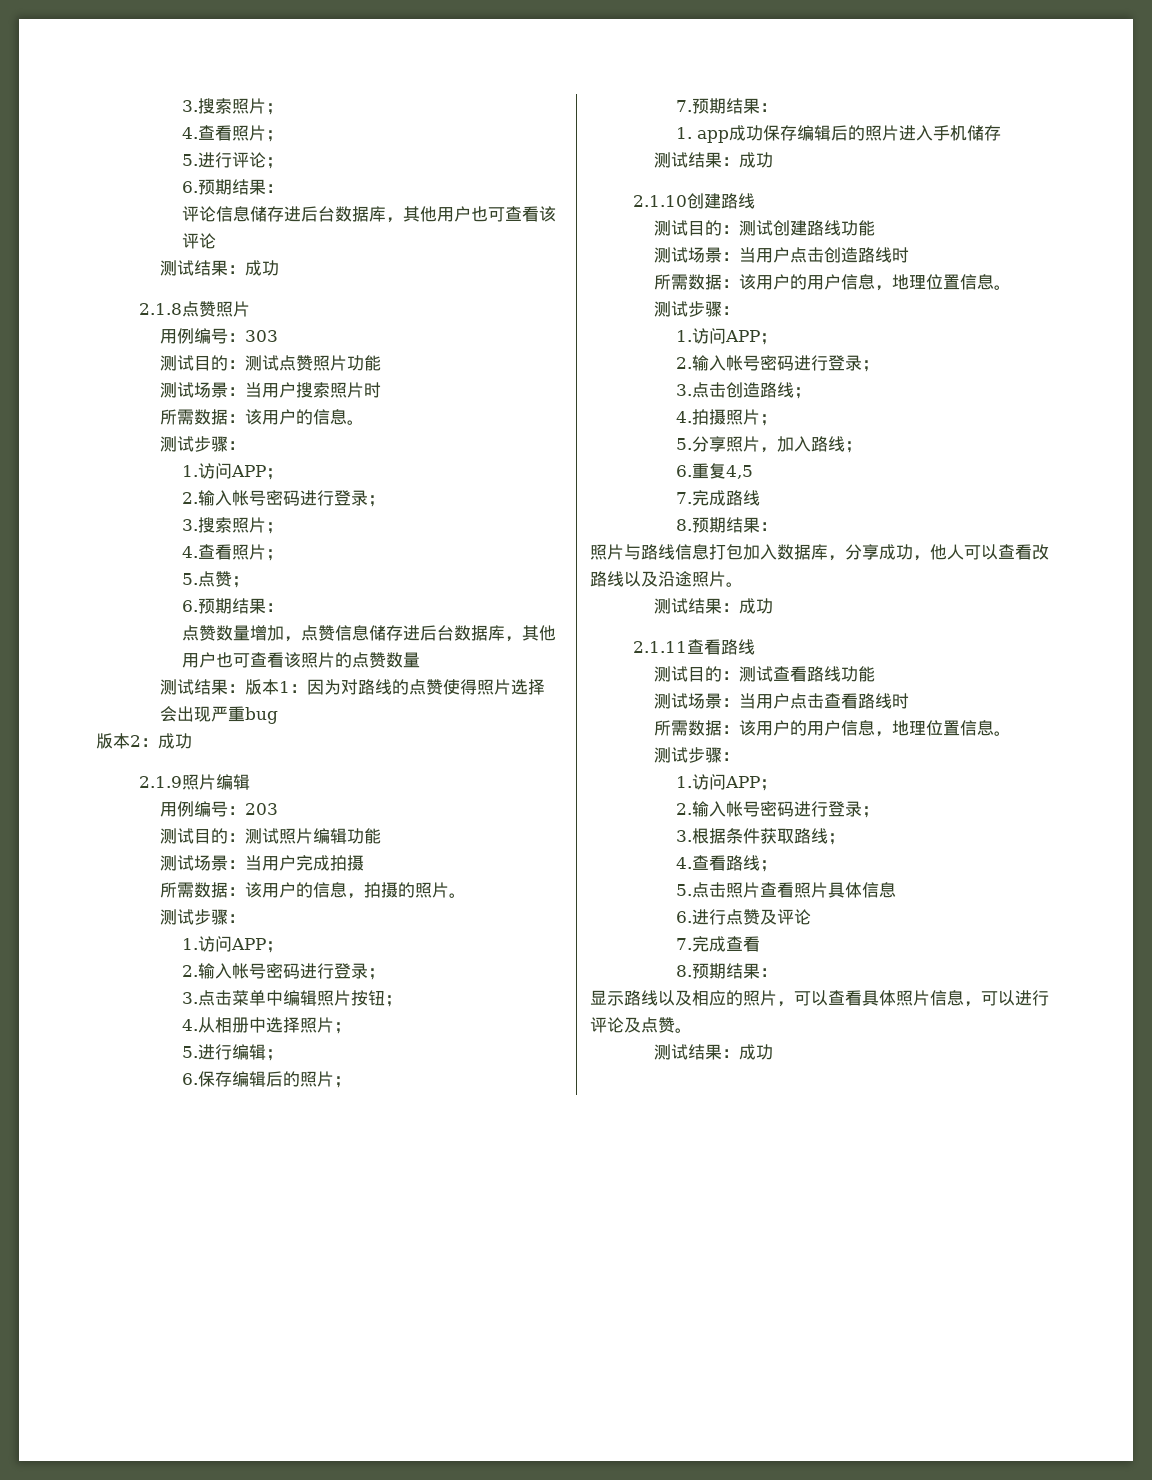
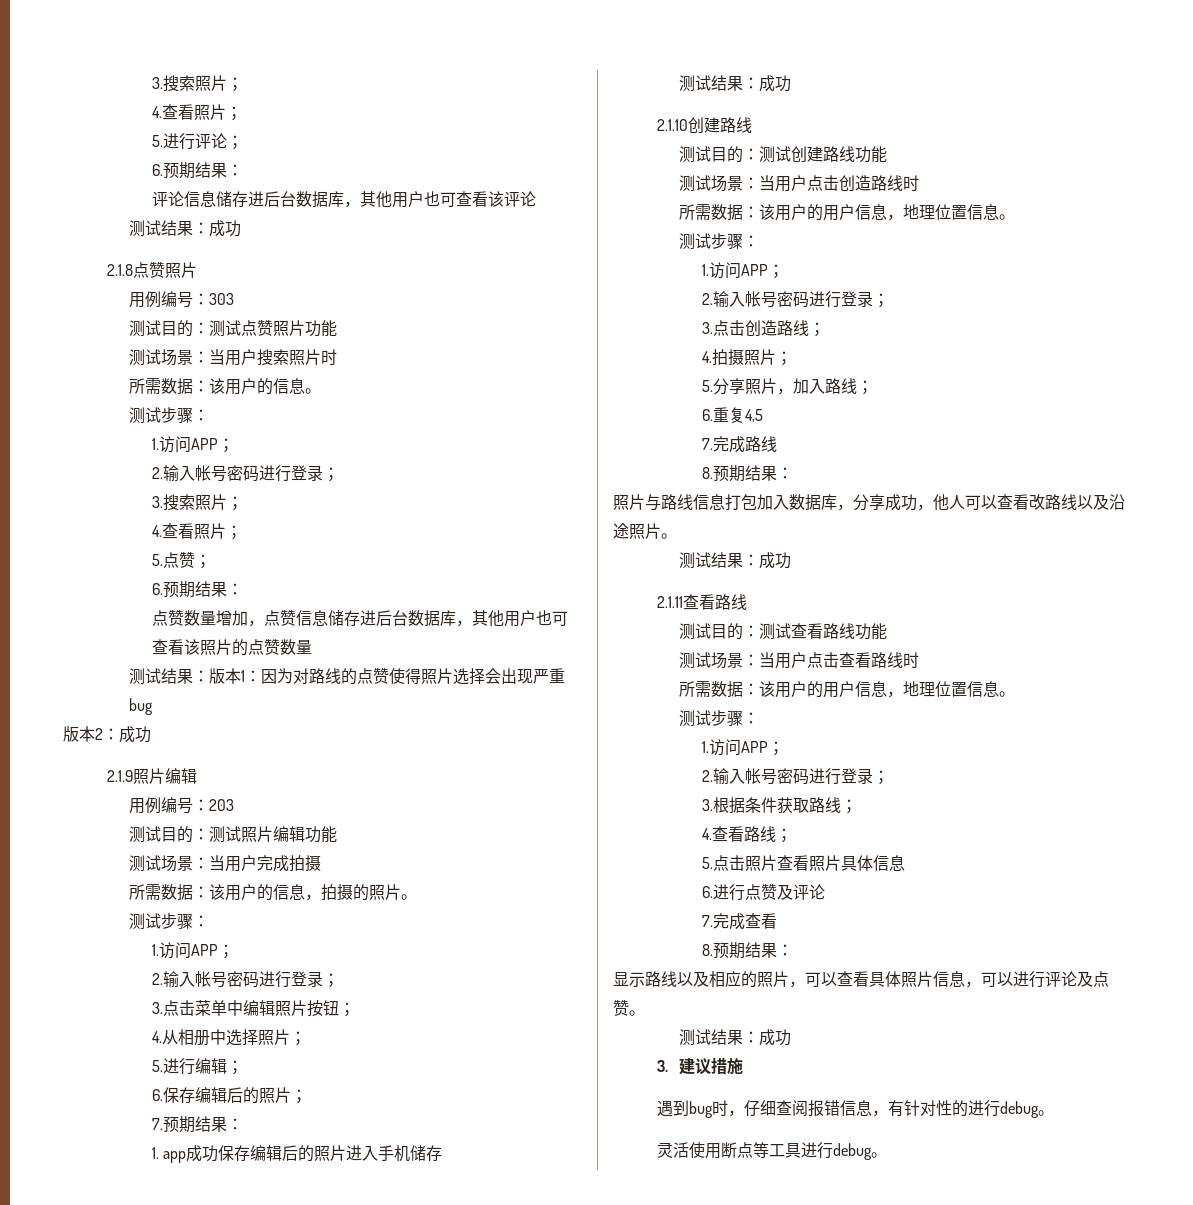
+ 3.建议措施
+ 遇到bug时，仔细查阅报错信息，有针对性的进行debug。
+ 灵活使用断点等工具进行debug。

